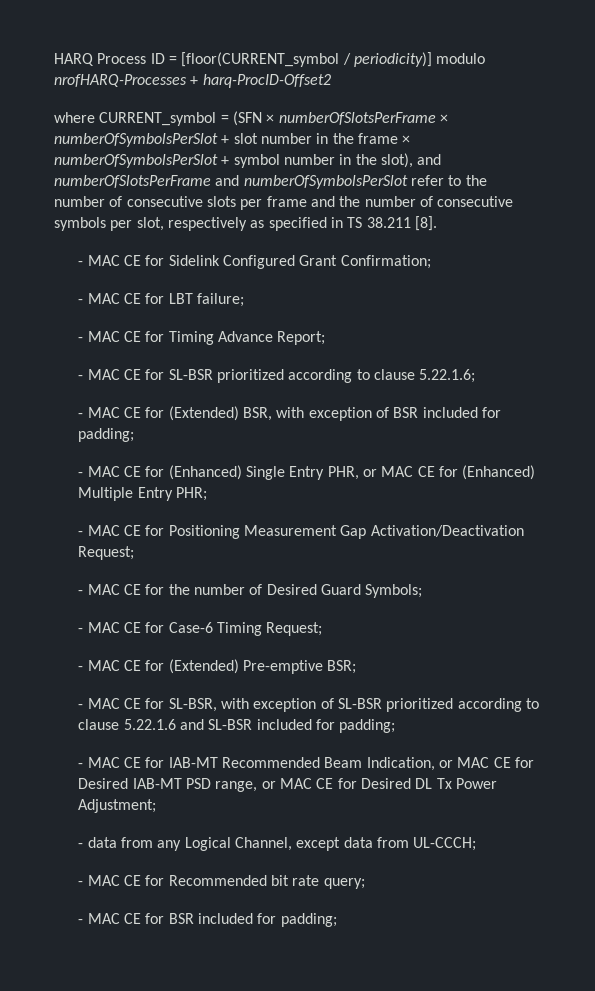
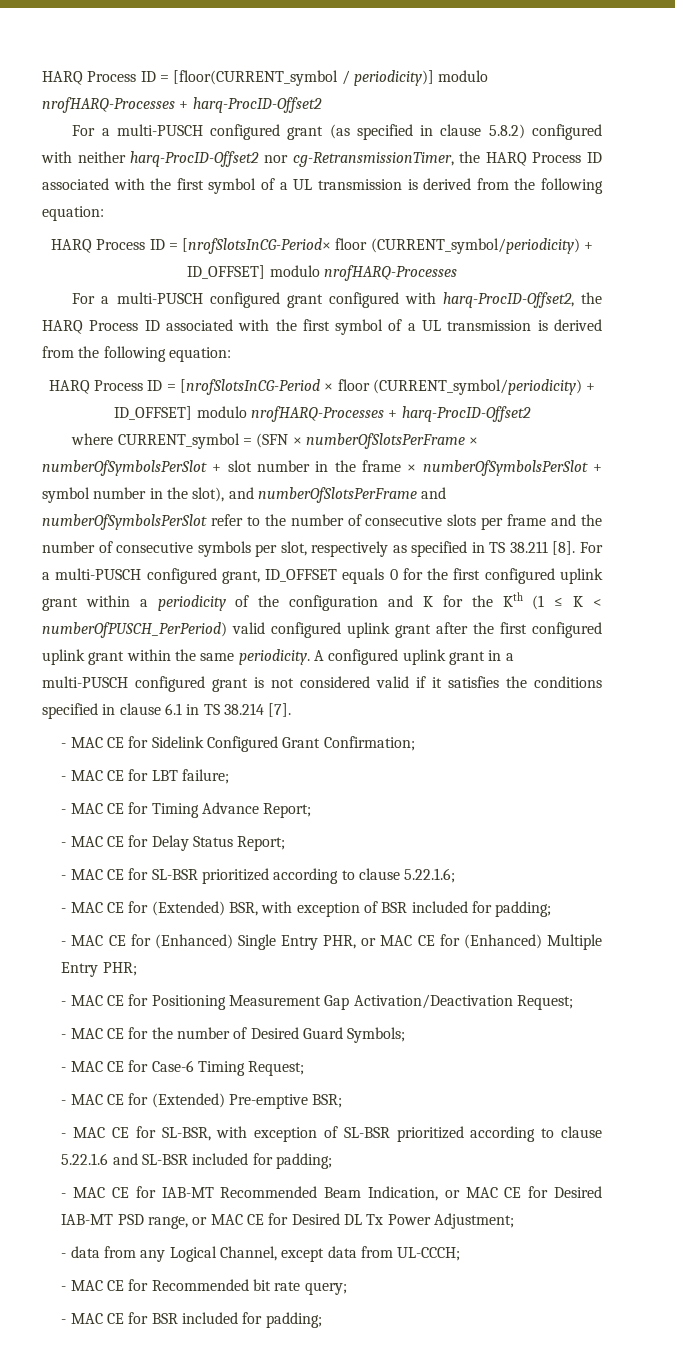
+ For a multi-PUSCH configured grant (as specified in clause 5.8.2) configured with neither harq-ProcID-Offset2 nor cg-RetransmissionTimer, the HARQ Process ID associated with the first symbol of a UL transmission is derived from the following equation:
+ HARQ Process ID = [nrofSlotsInCG-Period× floor (CURRENT_symbol/periodicity) + ID_OFFSET] modulo nrofHARQ-Processes
+ For a multi-PUSCH configured grant configured with harq-ProcID-Offset2, the HARQ Process ID associated with the first symbol of a UL transmission is derived from the following equation:
+ HARQ Process ID = [nrofSlotsInCG-Period × floor (CURRENT_symbol/periodicity) + ID_OFFSET] modulo nrofHARQ-Processes + harq-ProcID-Offset2
+ For a multi-PUSCH configured grant, ID_OFFSET equals 0 for the first configured uplink grant within a periodicity of the configuration and K for the Kth (1 ≤ K < numberOfPUSCH_PerPeriod) valid configured uplink grant after the first configured uplink grant within the same periodicity. A configured uplink grant in a multi-PUSCH configured grant is not considered valid if it satisfies the conditions specified in clause 6.1 in TS 38.214 [7].
+ - MAC CE for Delay Status Report;

